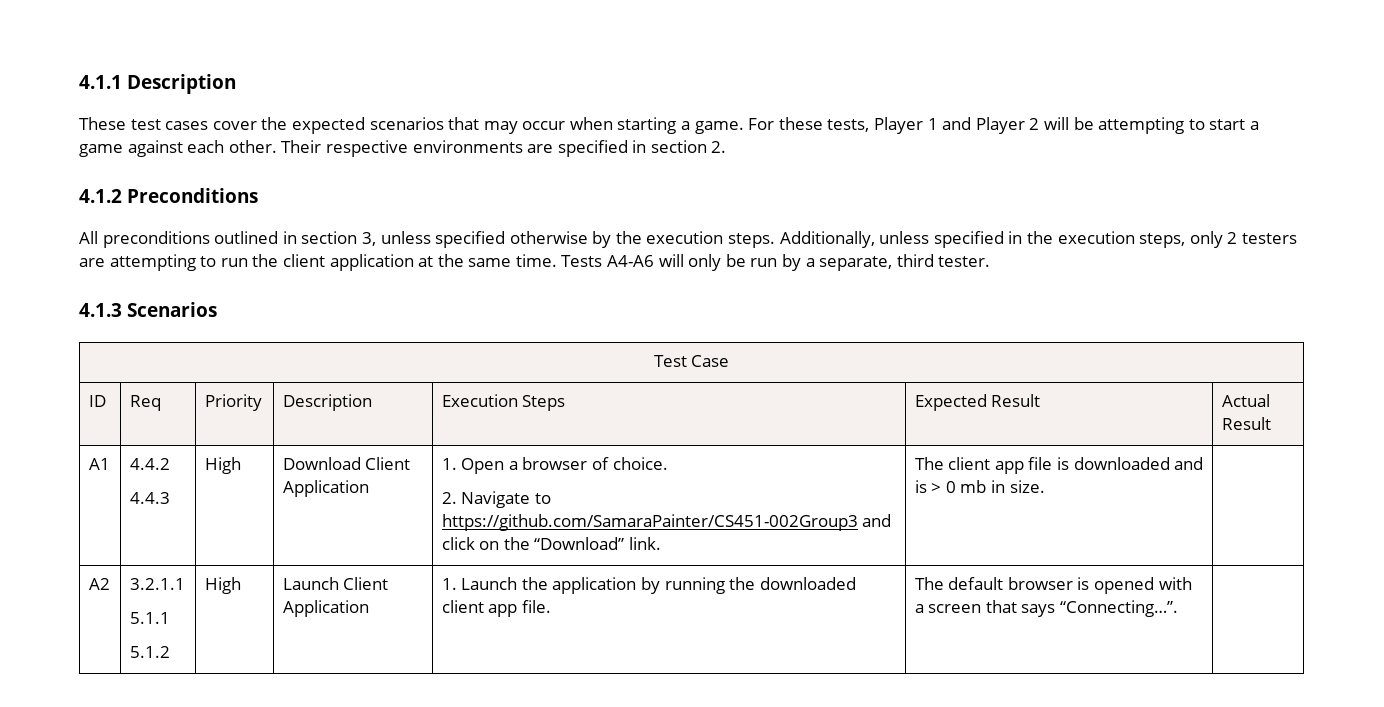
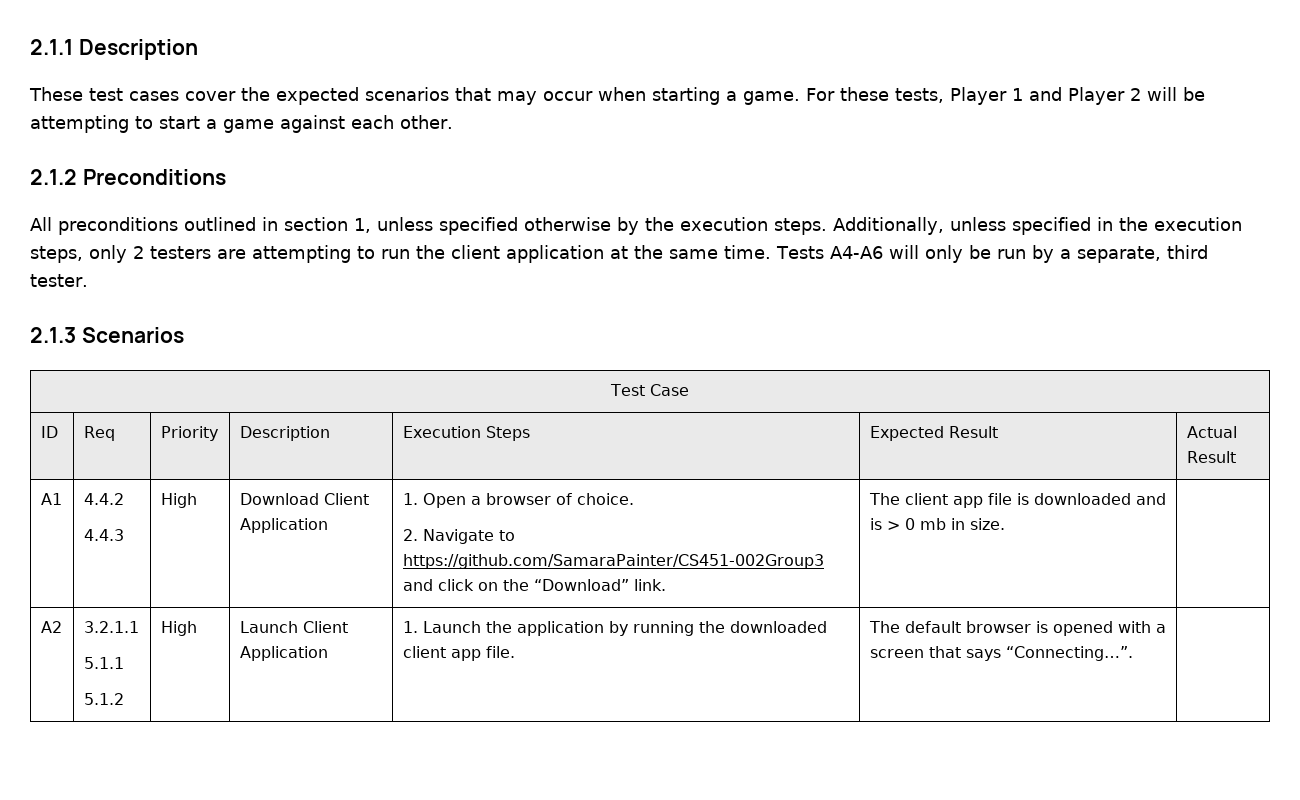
- 4.1.1 Description
+ 2.1.1 Description
- For these tests, Player 1 and Player 2 will be attempting to start a game against each other. Their respective environments are specified in section 2.
- 4.1.2 Preconditions
+ For these tests, Player 1 and Player 2 will be attempting to start a game against each other.
+ 2.1.2 Preconditions
- All preconditions outlined in section 3, unless specified otherwise by the execution steps.
+ All preconditions outlined in section 1, unless specified otherwise by the execution steps.
- 4.1.3 Scenarios
+ 2.1.3 Scenarios

